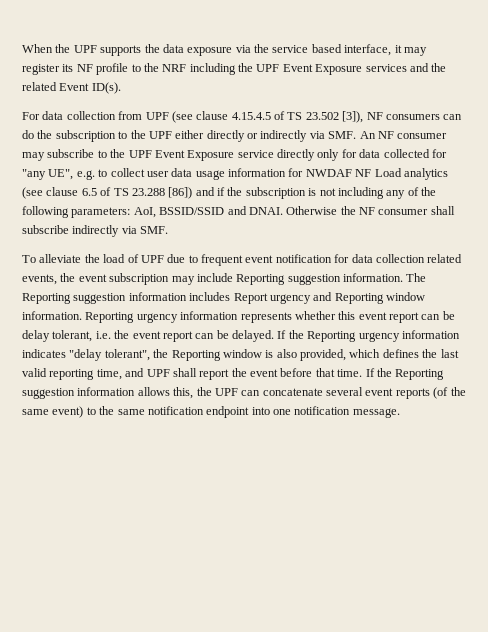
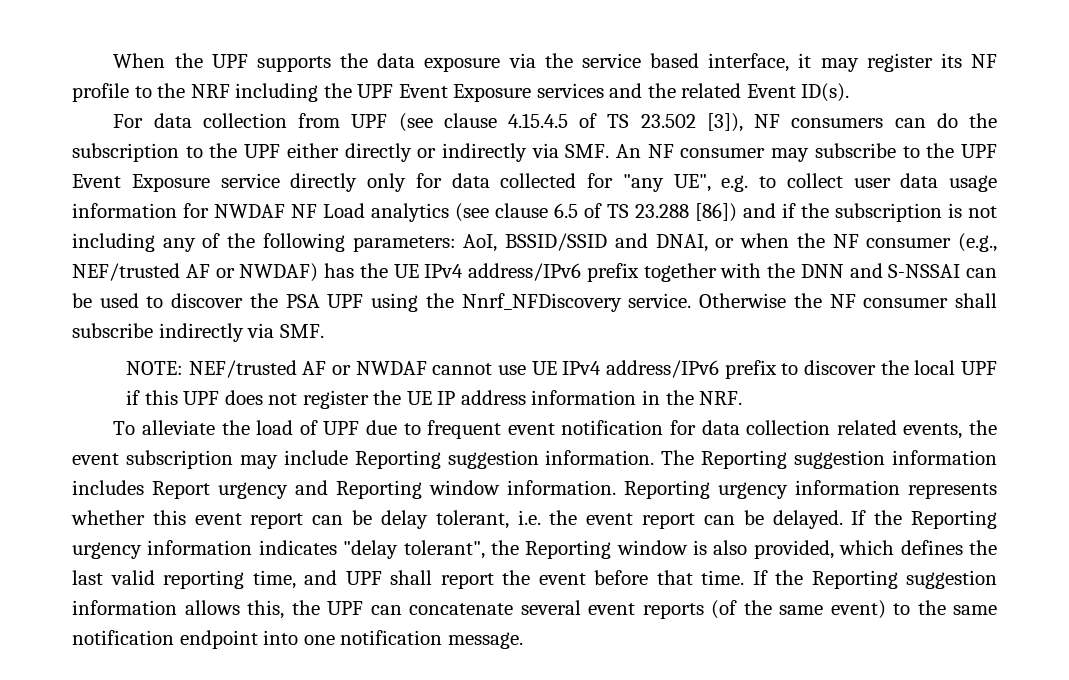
- AoI, BSSID/SSID and DNAI.
+ AoI, BSSID/SSID and DNAI, or when the NF consumer (e.g., NEF/trusted AF or NWDAF) has the UE IPv4 address/IPv6 prefix together with the DNN and S-NSSAI can be used to discover the PSA UPF using the Nnrf_NFDiscovery service.
+ NOTE: NEF/trusted AF or NWDAF cannot use UE IPv4 address/IPv6 prefix to discover the local UPF if this UPF does not register the UE IP address information in the NRF.

